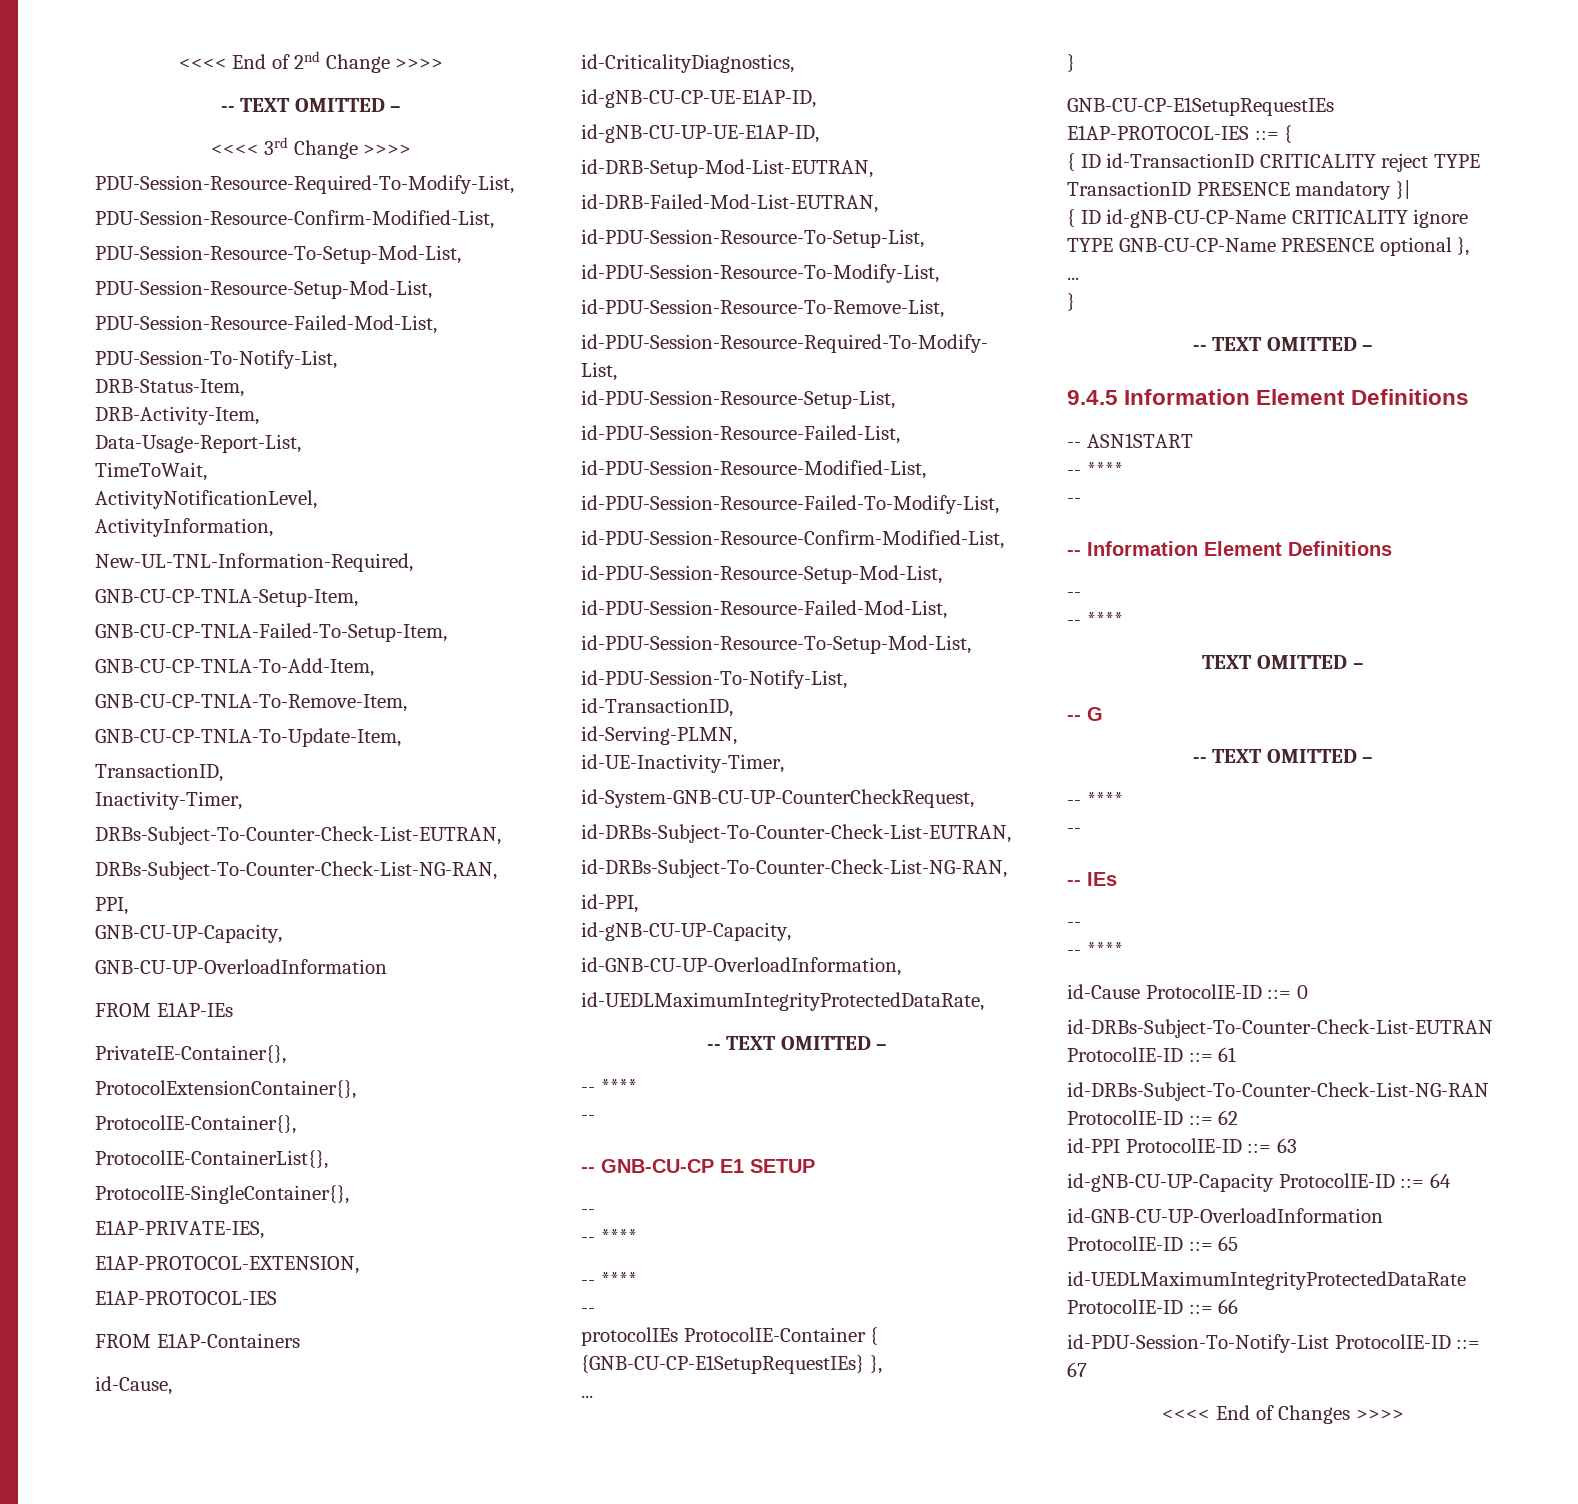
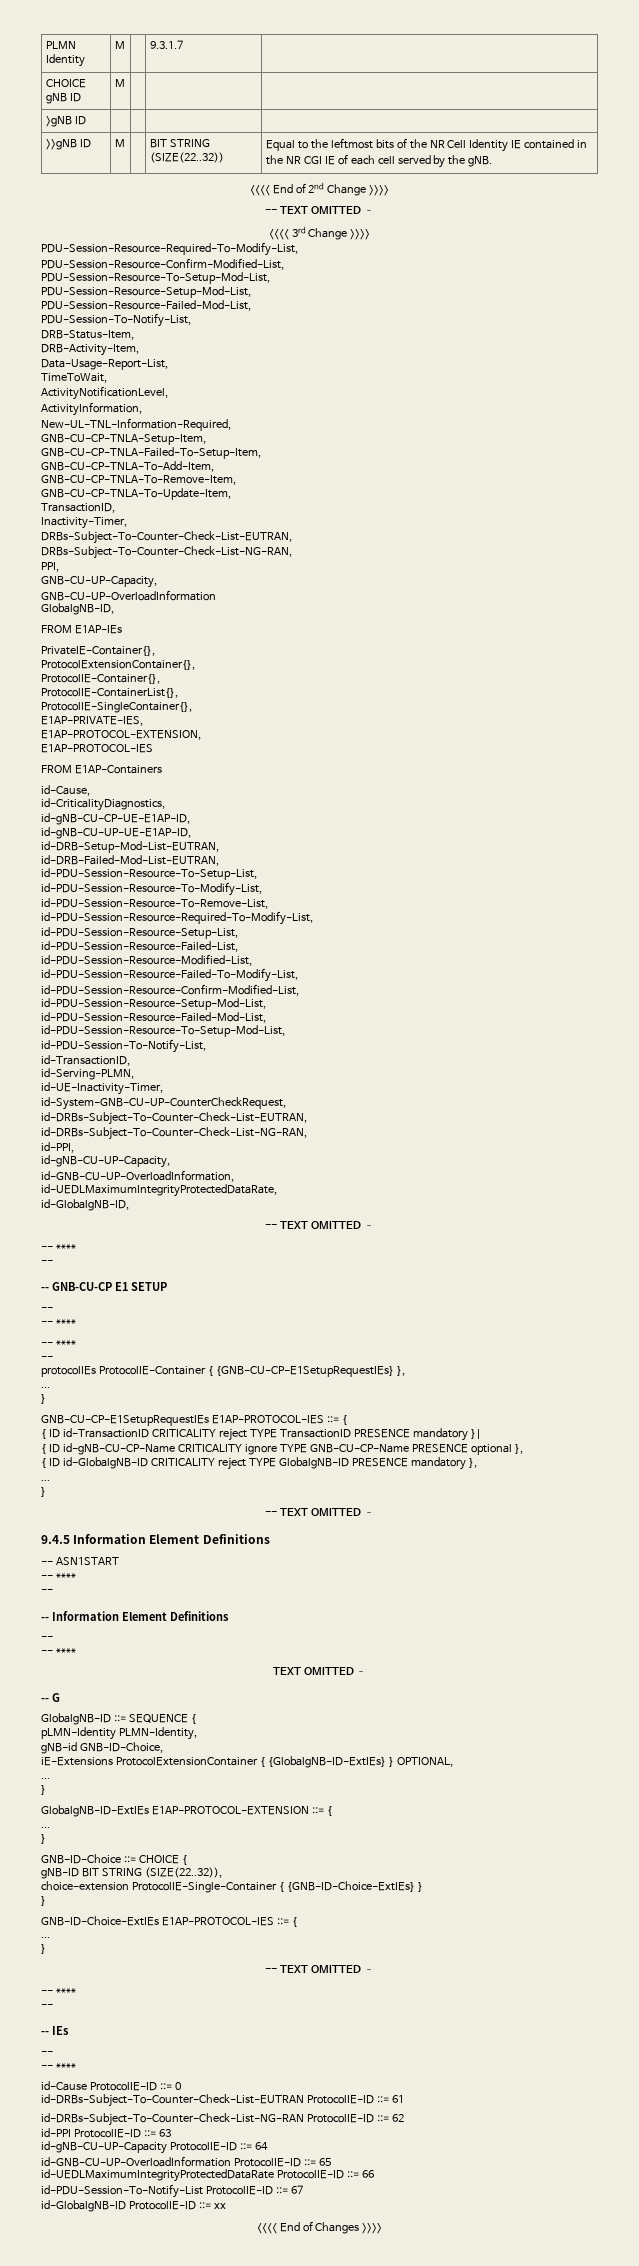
+ PLMN Identity | M | | 9.3.1.7 |
+ CHOICE gNB ID | M | | |
+ >gNB ID | | | |
+ >>gNB ID | M | | BIT STRING (SIZE(22..32)) | Equal to the leftmost bits of the NR Cell Identity IE contained in the NR CGI IE of each cell served by the gNB.
+ GlobalgNB-ID,
+ id-GlobalgNB-ID,
+ { ID id-GlobalgNB-ID CRITICALITY reject TYPE GlobalgNB-ID PRESENCE mandatory },
+ GlobalgNB-ID ::= SEQUENCE {
+ pLMN-Identity PLMN-Identity,
+ gNB-id GNB-ID-Choice,
+ iE-Extensions ProtocolExtensionContainer { {GlobalgNB-ID-ExtIEs} } OPTIONAL,
+ ...
+ }
+ GlobalgNB-ID-ExtIEs E1AP-PROTOCOL-EXTENSION ::= {
+ ...
+ }
+ GNB-ID-Choice ::= CHOICE {
+ gNB-ID BIT STRING (SIZE(22..32)),
+ choice-extension ProtocolIE-Single-Container { {GNB-ID-Choice-ExtIEs} }
+ }
+ GNB-ID-Choice-ExtIEs E1AP-PROTOCOL-IES ::= {
+ ...
+ }
+ id-GlobalgNB-ID ProtocolIE-ID ::= xx

